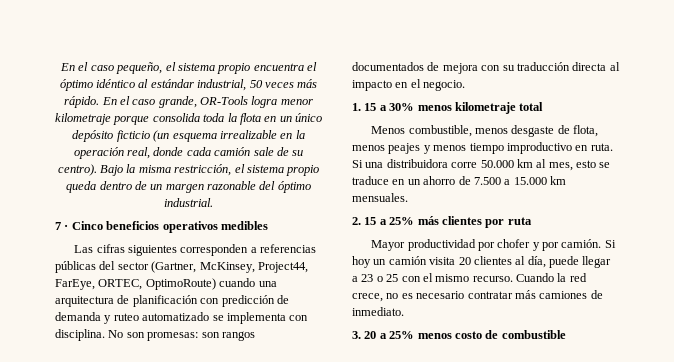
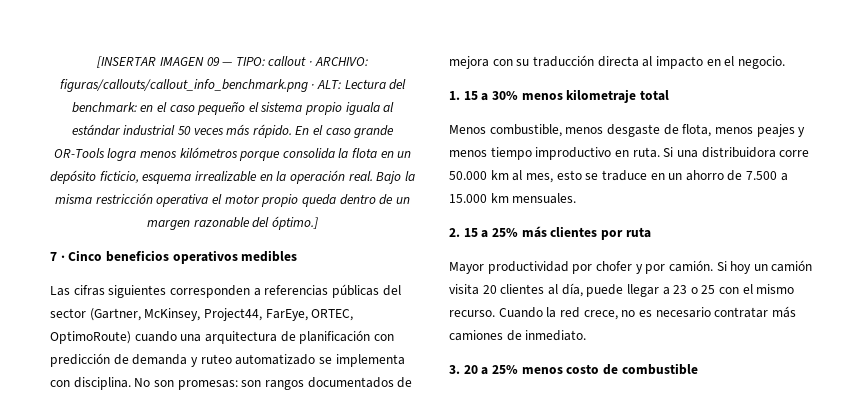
- En el caso pequeño, el sistema propio encuentra el óptimo idéntico al estándar industrial, 50 veces más rápido.
+ [INSERTAR IMAGEN 09 — TIPO: callout · ARCHIVO: figuras/callouts/callout_info_benchmark.png · ALT: Lectura del benchmark: en el caso pequeño el sistema propio iguala al estándar industrial 50 veces más rápido.
- En el caso grande, OR-Tools logra menor kilometraje porque consolida toda la flota en un único depósito ficticio (un esquema irrealizable en la operación real, donde cada camión sale de su centro). Bajo la misma restricción, el sistema propio queda dentro de un margen razonable del óptimo industrial.
+ En el caso grande OR-Tools logra menos kilómetros porque consolida la flota en un depósito ficticio, esquema irrealizable en la operación real. Bajo la misma restricción operativa el motor propio queda dentro de un margen razonable del óptimo.]

